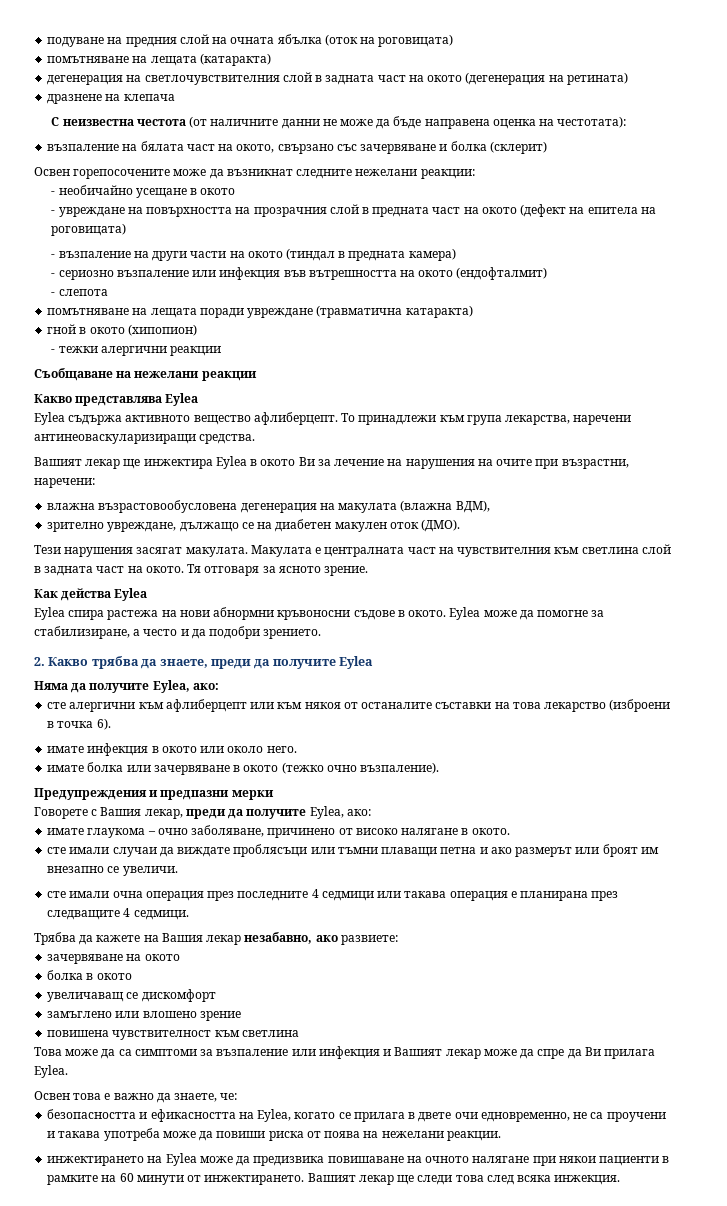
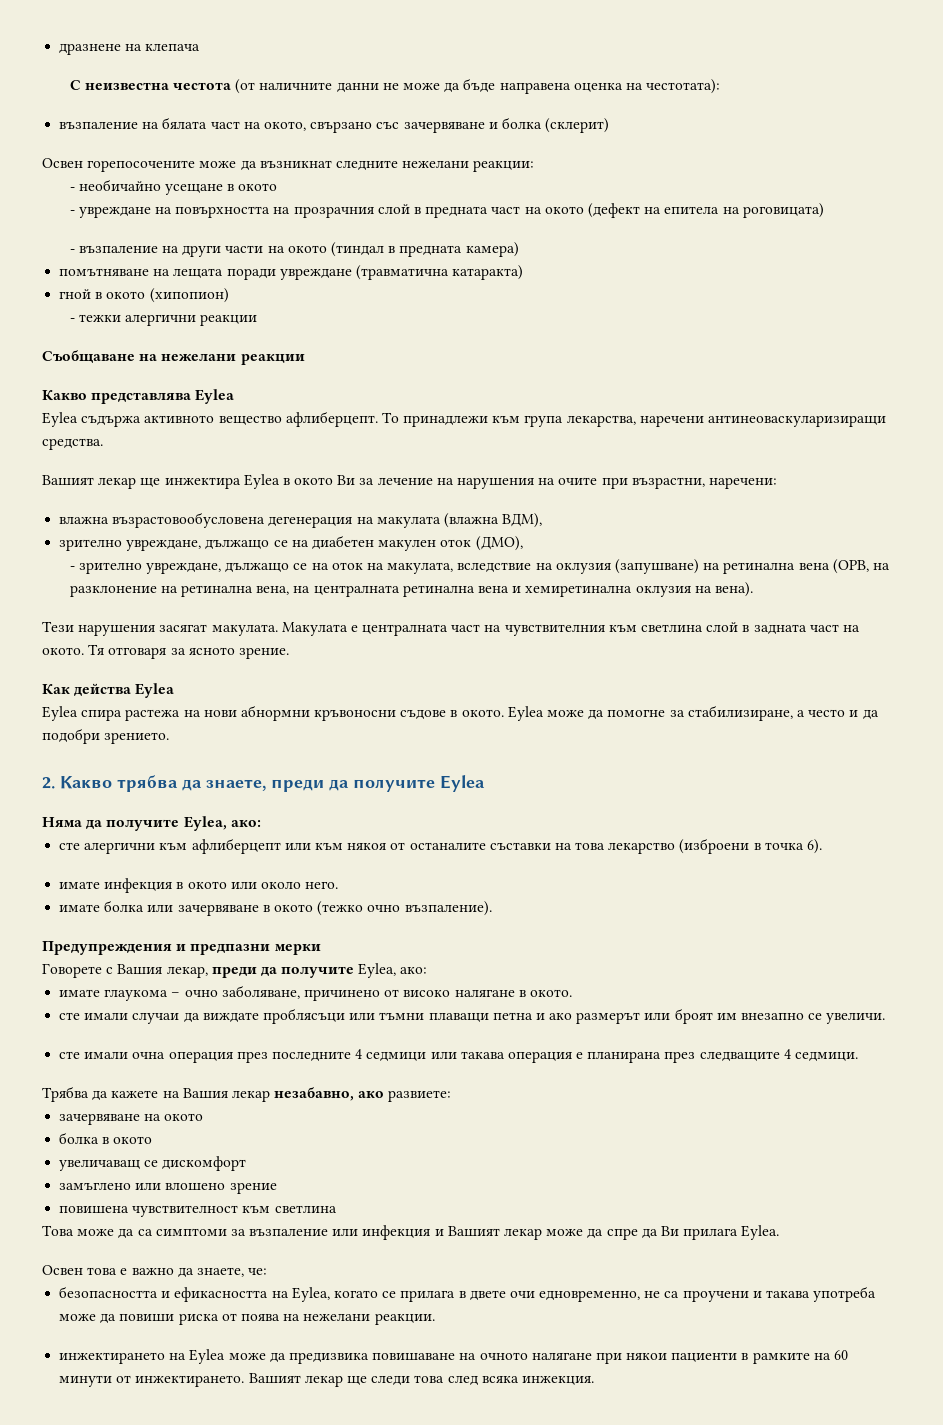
- подуване на предния слой на очната ябълка (оток на роговицата)
- помътняване на лещата (катаракта)
- дегенерация на светлочувствителния слой в задната част на окото (дегенерация на ретината)
- - сериозно възпаление или инфекция във вътрешността на окото (ендофталмит)
- - слепота
- зрително увреждане, дължащо се на диабетен макулен оток (ДМО).
+ зрително увреждане, дължащо се на диабетен макулен оток (ДМО),
+ - зрително увреждане, дължащо се на оток на макулата, вследствие на оклузия (запушване) на ретинална вена (ОРВ, на разклонение на ретинална вена, на централната ретинална вена и хемиретинална оклузия на вена).

